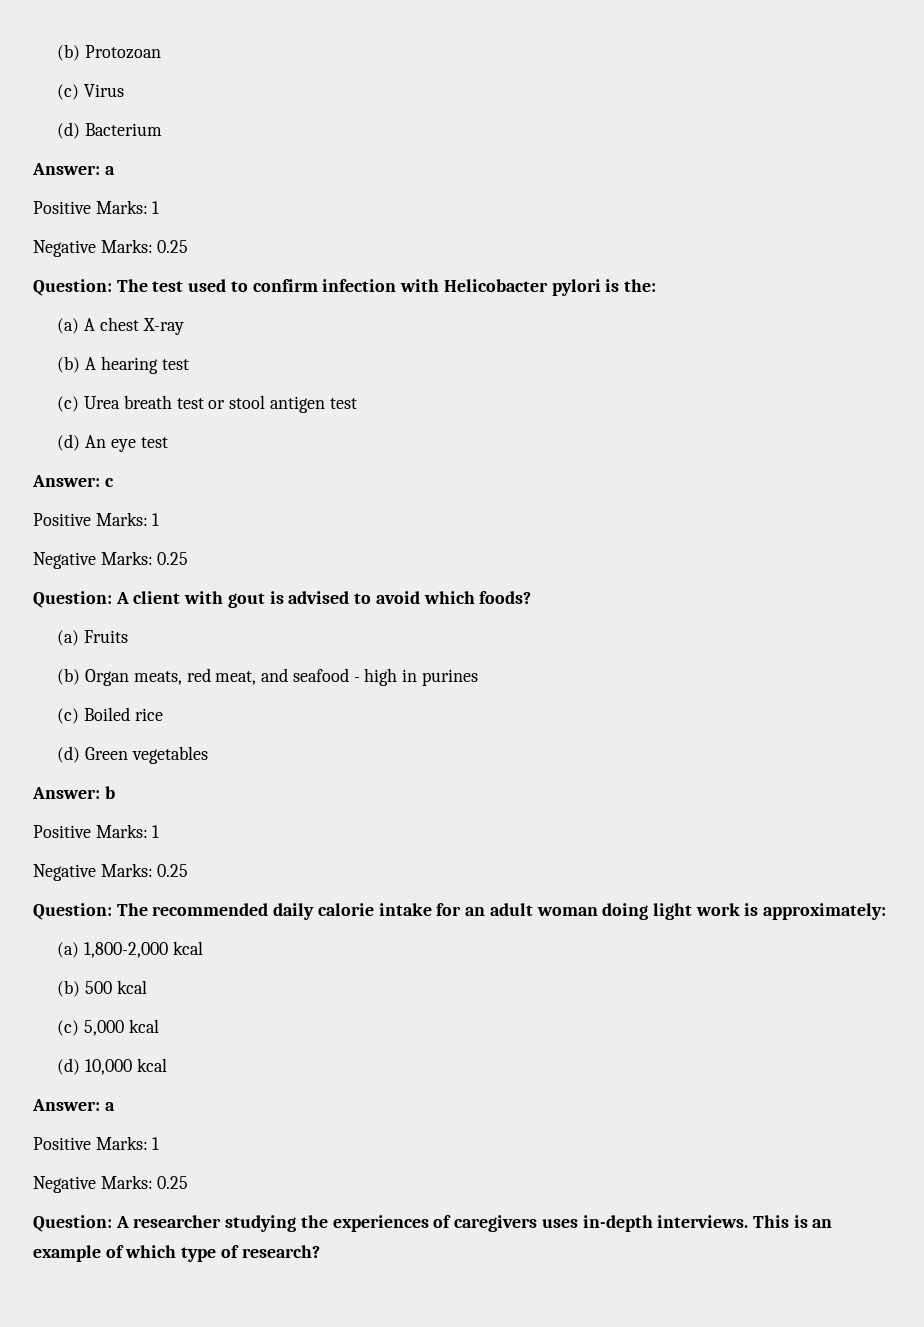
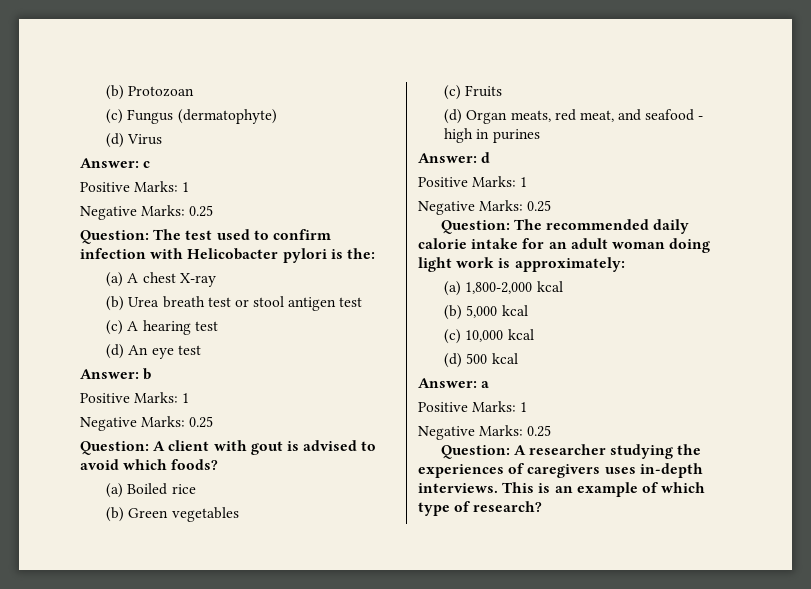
- (c) Virus
+ (c) Fungus (dermatophyte)
+ (d) Virus
- (d) Bacterium
- Answer: a
+ Answer: c
- (b) A hearing test
- (c) Urea breath test or stool antigen test
+ (b) Urea breath test or stool antigen test
+ (c) A hearing test
- Answer: c
+ Answer: b
- (a) Fruits
+ (a) Boiled rice
+ (b) Green vegetables
+ (c) Fruits
- (b) Organ meats, red meat, and seafood - high in purines
+ (d) Organ meats, red meat, and seafood - high in purines
- (c) Boiled rice
- (d) Green vegetables
- Answer: b
+ Answer: d
- (b) 500 kcal
+ (b) 5,000 kcal
- (c) 5,000 kcal
+ (c) 10,000 kcal
- (d) 10,000 kcal
+ (d) 500 kcal

